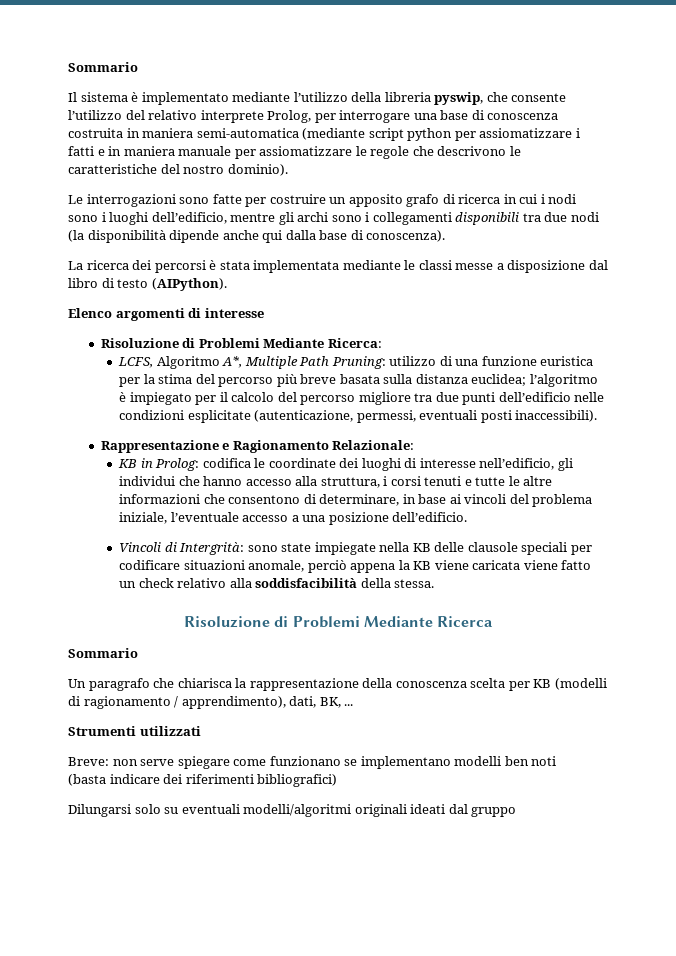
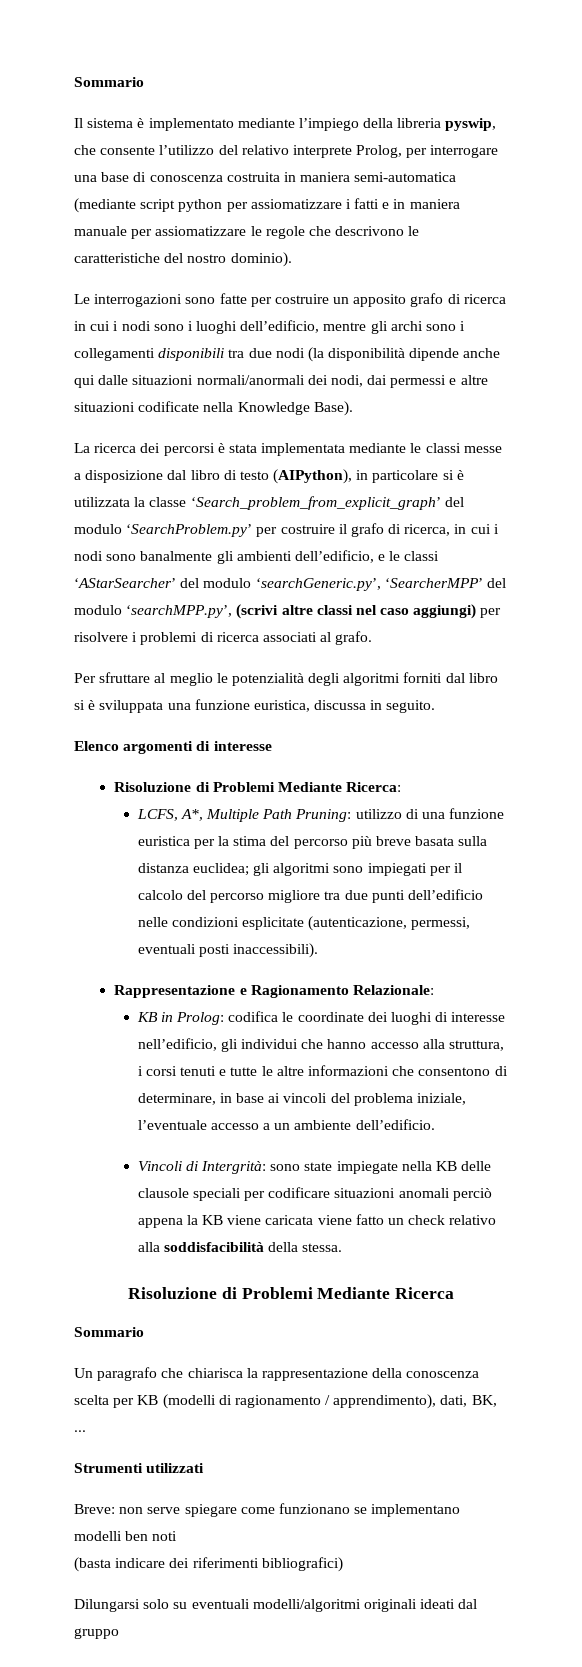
- Il sistema è implementato mediante l’utilizzo della libreria pyswip, che consente l’utilizzo del relativo interprete Prolog, per interrogare una base di conoscenza costruita in maniera semi-automatica (mediante script python per assiomatizzare i fatti e in maniera manuale per assiomatizzare le regole che descrivono le caratteristiche del nostro dominio).
+ Il sistema è implementato mediante l’impiego della libreria pyswip, che consente l’utilizzo del relativo interprete Prolog, per interrogare una base di conoscenza costruita in maniera semi-automatica (mediante script python per assiomatizzare i fatti e in maniera manuale per assiomatizzare le regole che descrivono le caratteristiche del nostro dominio).
- Le interrogazioni sono fatte per costruire un apposito grafo di ricerca in cui i nodi sono i luoghi dell’edificio, mentre gli archi sono i collegamenti disponibili tra due nodi (la disponibilità dipende anche qui dalla base di conoscenza).
+ Le interrogazioni sono fatte per costruire un apposito grafo di ricerca in cui i nodi sono i luoghi dell’edificio, mentre gli archi sono i collegamenti disponibili tra due nodi (la disponibilità dipende anche qui dalle situazioni normali/anormali dei nodi, dai permessi e altre situazioni codificate nella Knowledge Base).
- La ricerca dei percorsi è stata implementata mediante le classi messe a disposizione dal libro di testo (AIPython).
+ La ricerca dei percorsi è stata implementata mediante le classi messe a disposizione dal libro di testo (AIPython), in particolare si è utilizzata la classe ‘Search_problem_from_explicit_graph’ del modulo ‘SearchProblem.py’ per costruire il grafo di ricerca, in cui i nodi sono banalmente gli ambienti dell’edificio, e le classi ‘AStarSearcher’ del modulo ‘searchGeneric.py’, ‘SearcherMPP’ del modulo ‘searchMPP.py’, (scrivi altre classi nel caso aggiungi) per risolvere i problemi di ricerca associati al grafo.
+ Per sfruttare al meglio le potenzialità degli algoritmi forniti dal libro si è sviluppata una funzione euristica, discussa in seguito.
- LCFS, Algoritmo A*, Multiple Path Pruning: utilizzo di una funzione euristica per la stima del percorso più breve basata sulla distanza euclidea; l’algoritmo è impiegato per il calcolo del percorso migliore tra due punti dell’edificio nelle condizioni esplicitate (autenticazione, permessi, eventuali posti inaccessibili).
+ LCFS, A*, Multiple Path Pruning: utilizzo di una funzione euristica per la stima del percorso più breve basata sulla distanza euclidea; gli algoritmi sono impiegati per il calcolo del percorso migliore tra due punti dell’edificio nelle condizioni esplicitate (autenticazione, permessi, eventuali posti inaccessibili).
- KB in Prolog: codifica le coordinate dei luoghi di interesse nell’edificio, gli individui che hanno accesso alla struttura, i corsi tenuti e tutte le altre informazioni che consentono di determinare, in base ai vincoli del problema iniziale, l’eventuale accesso a una posizione dell’edificio.
+ KB in Prolog: codifica le coordinate dei luoghi di interesse nell’edificio, gli individui che hanno accesso alla struttura, i corsi tenuti e tutte le altre informazioni che consentono di determinare, in base ai vincoli del problema iniziale, l’eventuale accesso a un ambiente dell’edificio.
- Vincoli di Intergrità: sono state impiegate nella KB delle clausole speciali per codificare situazioni anomale, perciò appena la KB viene caricata viene fatto un check relativo alla soddisfacibilità della stessa.
+ Vincoli di Intergrità: sono state impiegate nella KB delle clausole speciali per codificare situazioni anomali perciò appena la KB viene caricata viene fatto un check relativo alla soddisfacibilità della stessa.

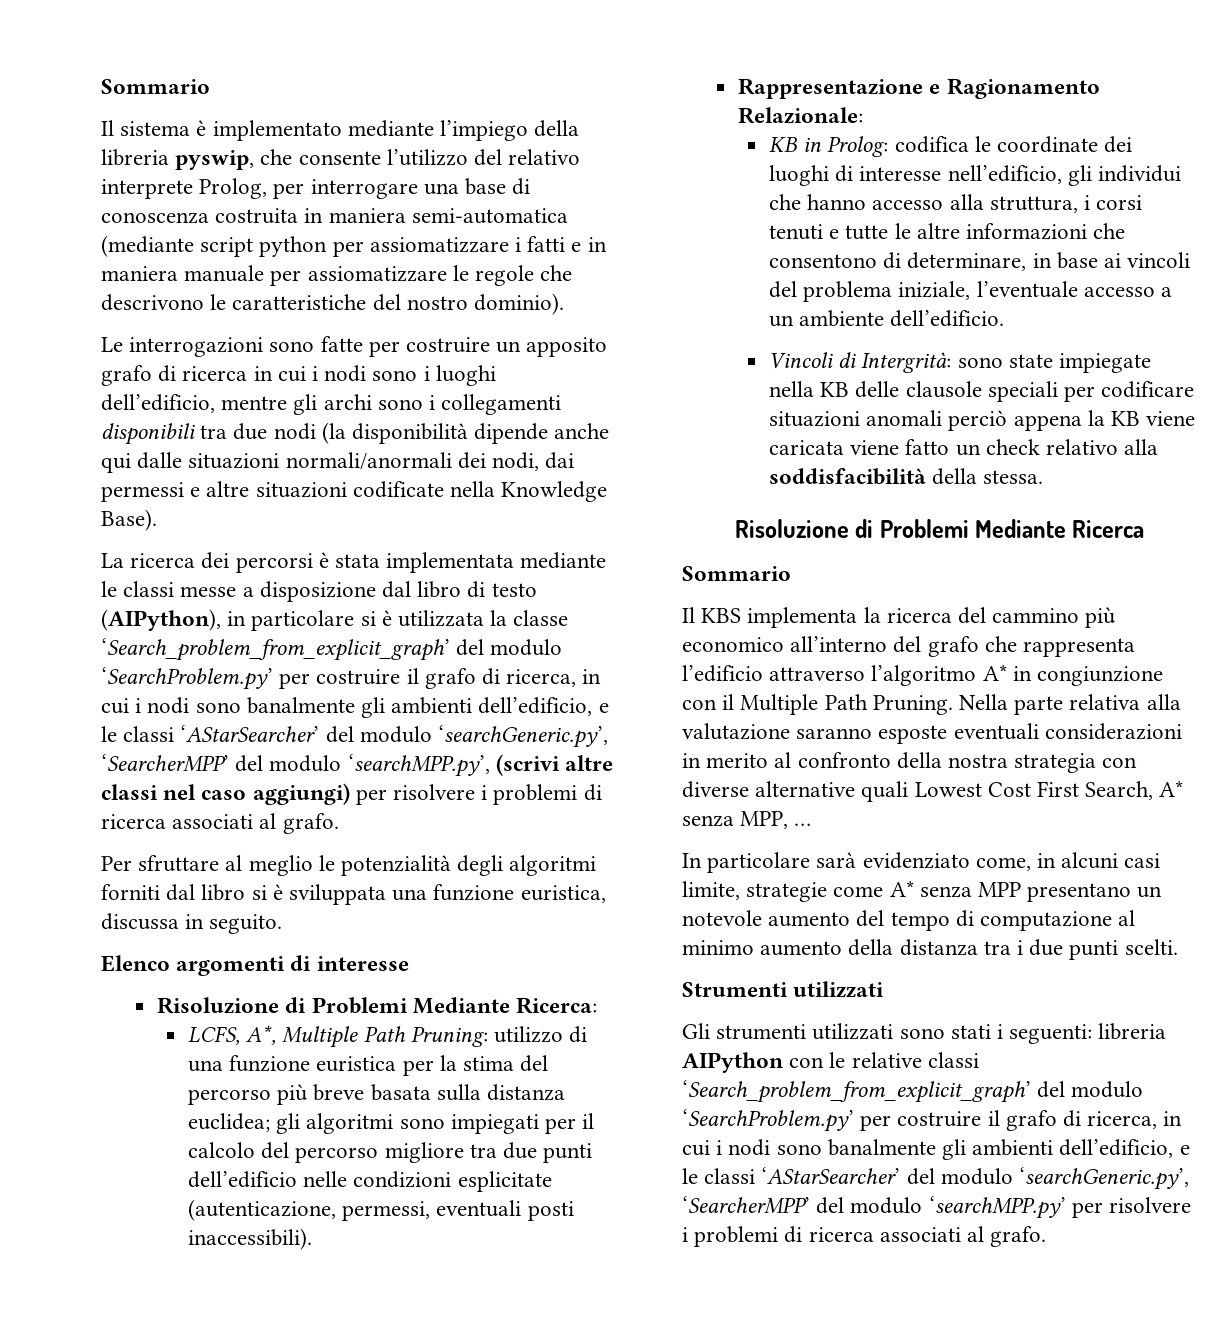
- Un paragrafo che chiarisca la rappresentazione della conoscenza scelta per KB (modelli di ragionamento / apprendimento), dati, BK, ...
+ Il KBS implementa la ricerca del cammino più economico all’interno del grafo che rappresenta l’edificio attraverso l’algoritmo A* in congiunzione con il Multiple Path Pruning. Nella parte relativa alla valutazione saranno esposte eventuali considerazioni in merito al confronto della nostra strategia con diverse alternative quali Lowest Cost First Search, A* senza MPP, …
+ In particolare sarà evidenziato come, in alcuni casi limite, strategie come A* senza MPP presentano un notevole aumento del tempo di computazione al minimo aumento della distanza tra i due punti scelti.
  Strumenti utilizzati
- Breve: non serve spiegare come funzionano se implementano modelli ben noti
- (basta indicare dei riferimenti bibliografici)
- Dilungarsi solo su eventuali modelli/algoritmi originali ideati dal gruppo
+ Gli strumenti utilizzati sono stati i seguenti: libreria AIPython con le relative classi ‘Search_problem_from_explicit_graph’ del modulo ‘SearchProblem.py’ per costruire il grafo di ricerca, in cui i nodi sono banalmente gli ambienti dell’edificio, e le classi ‘AStarSearcher’ del modulo ‘searchGeneric.py’, ‘SearcherMPP’ del modulo ‘searchMPP.py’ per risolvere i problemi di ricerca associati al grafo.

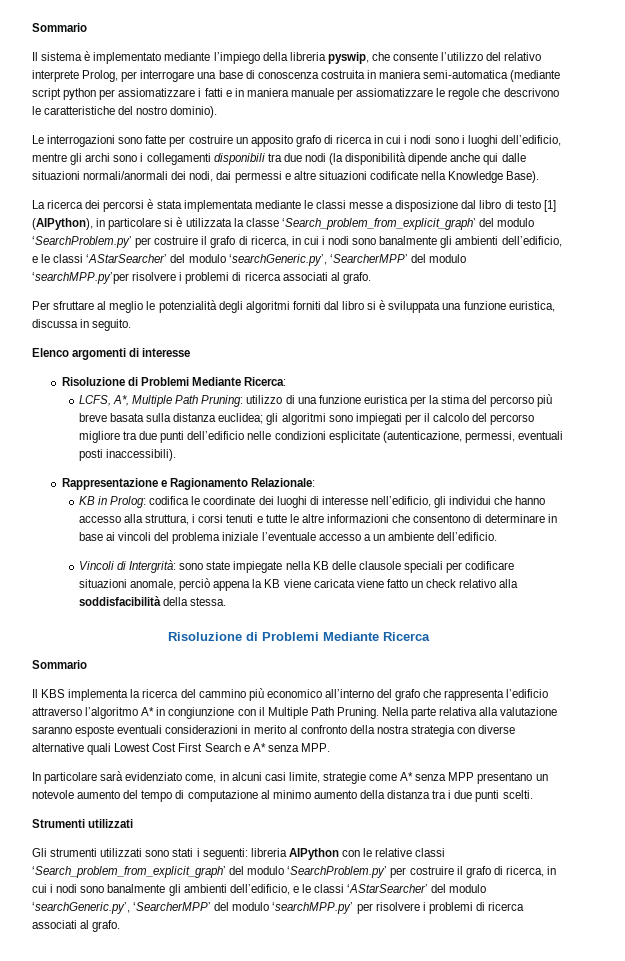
- La ricerca dei percorsi è stata implementata mediante le classi messe a disposizione dal libro di testo (AIPython), in particolare si è utilizzata la classe ‘Search_problem_from_explicit_graph’ del modulo ‘SearchProblem.py’ per costruire il grafo di ricerca, in cui i nodi sono banalmente gli ambienti dell’edificio, e le classi ‘AStarSearcher’ del modulo ‘searchGeneric.py’, ‘SearcherMPP’ del modulo ‘searchMPP.py’, (scrivi altre classi nel caso aggiungi) per risolvere i problemi di ricerca associati al grafo.
+ La ricerca dei percorsi è stata implementata mediante le classi messe a disposizione dal libro di testo [1] (AIPython), in particolare si è utilizzata la classe ‘Search_problem_from_explicit_graph’ del modulo ‘SearchProblem.py’ per costruire il grafo di ricerca, in cui i nodi sono banalmente gli ambienti dell’edificio, e le classi ‘AStarSearcher’ del modulo ‘searchGeneric.py’, ‘SearcherMPP’ del modulo ‘searchMPP.py’per risolvere i problemi di ricerca associati al grafo.
- KB in Prolog: codifica le coordinate dei luoghi di interesse nell’edificio, gli individui che hanno accesso alla struttura, i corsi tenuti e tutte le altre informazioni che consentono di determinare, in base ai vincoli del problema iniziale, l’eventuale accesso a un ambiente dell’edificio.
+ KB in Prolog: codifica le coordinate dei luoghi di interesse nell’edificio, gli individui che hanno accesso alla struttura, i corsi tenuti e tutte le altre informazioni che consentono di determinare in base ai vincoli del problema iniziale l’eventuale accesso a un ambiente dell’edificio.
- Vincoli di Intergrità: sono state impiegate nella KB delle clausole speciali per codificare situazioni anomali perciò appena la KB viene caricata viene fatto un check relativo alla soddisfacibilità della stessa.
+ Vincoli di Intergrità: sono state impiegate nella KB delle clausole speciali per codificare situazioni anomale, perciò appena la KB viene caricata viene fatto un check relativo alla soddisfacibilità della stessa.
- Nella parte relativa alla valutazione saranno esposte eventuali considerazioni in merito al confronto della nostra strategia con diverse alternative quali Lowest Cost First Search, A* senza MPP, …
+ Nella parte relativa alla valutazione saranno esposte eventuali considerazioni in merito al confronto della nostra strategia con diverse alternative quali Lowest Cost First Search e A* senza MPP.

